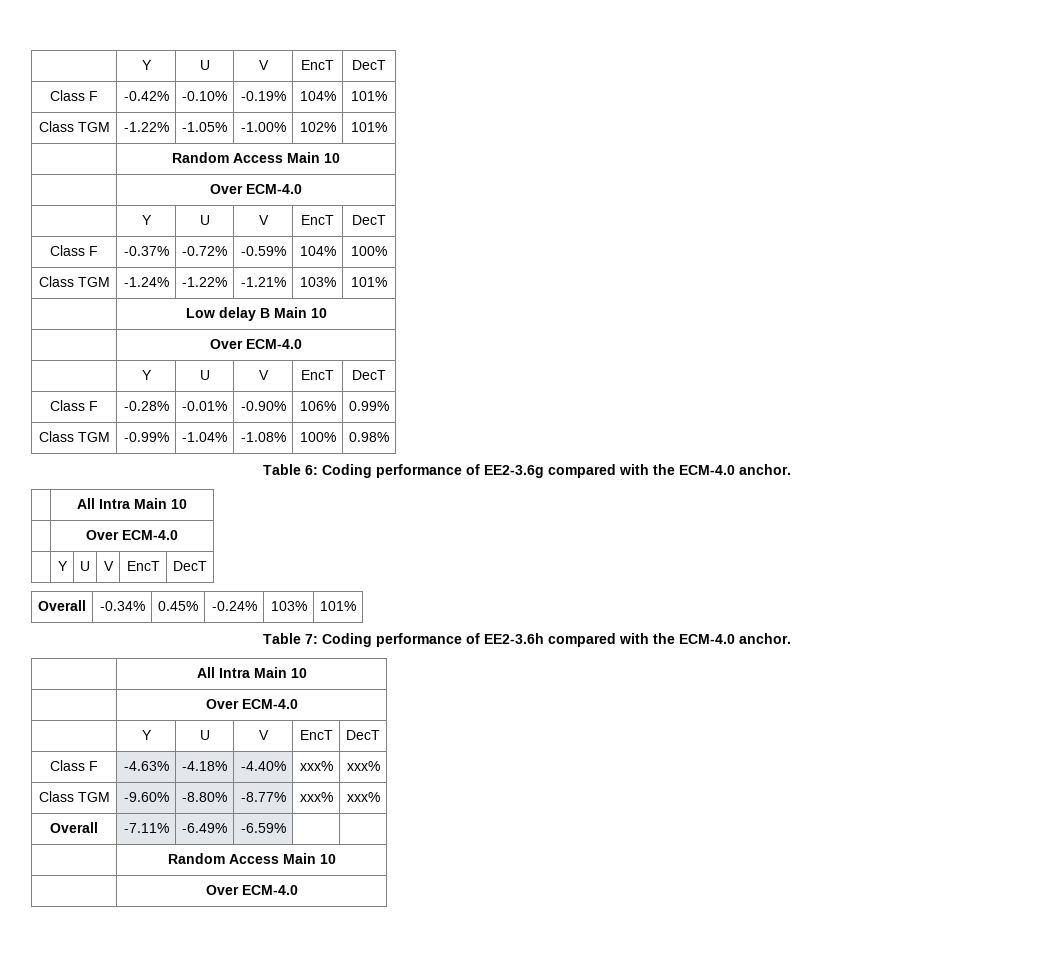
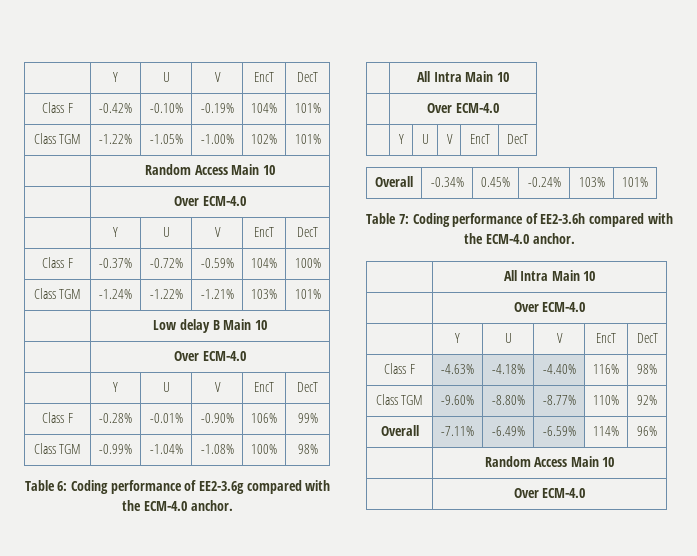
- Class F | -0.28% | -0.01% | -0.90% | 106% | 0.99%
+ Class F | -0.28% | -0.01% | -0.90% | 106% | 99%
- Class TGM | -0.99% | -1.04% | -1.08% | 100% | 0.98%
+ Class TGM | -0.99% | -1.04% | -1.08% | 100% | 98%
- Class F | -4.63% | -4.18% | -4.40% | xxx% | xxx%
+ Class F | -4.63% | -4.18% | -4.40% | 116% | 98%
- Class TGM | -9.60% | -8.80% | -8.77% | xxx% | xxx%
+ Class TGM | -9.60% | -8.80% | -8.77% | 110% | 92%
- Overall | -7.11% | -6.49% | -6.59% | |
+ Overall | -7.11% | -6.49% | -6.59% | 114% | 96%

